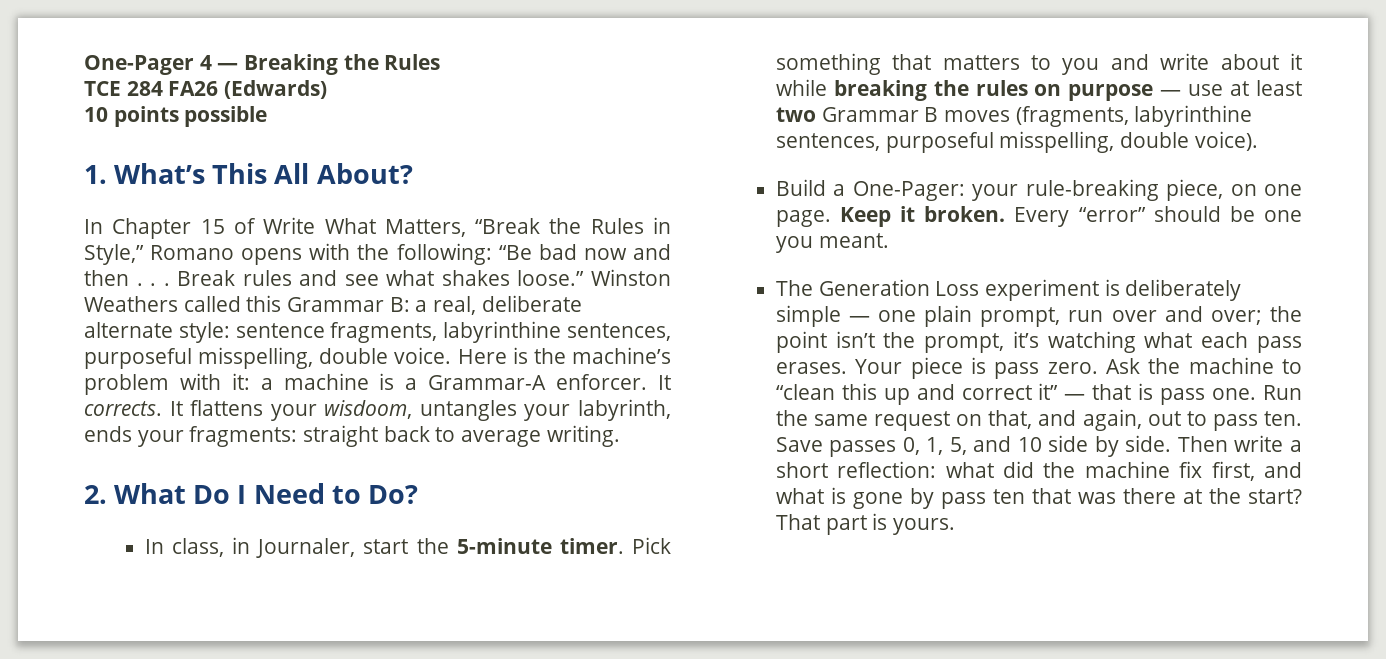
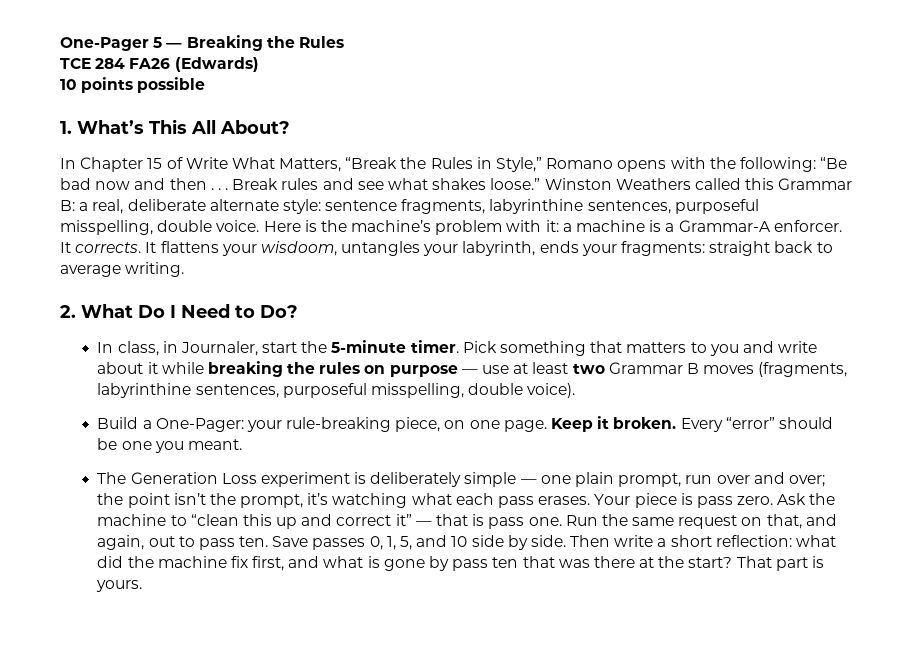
- One-Pager 4 — Breaking the Rules
+ One-Pager 5 — Breaking the Rules

